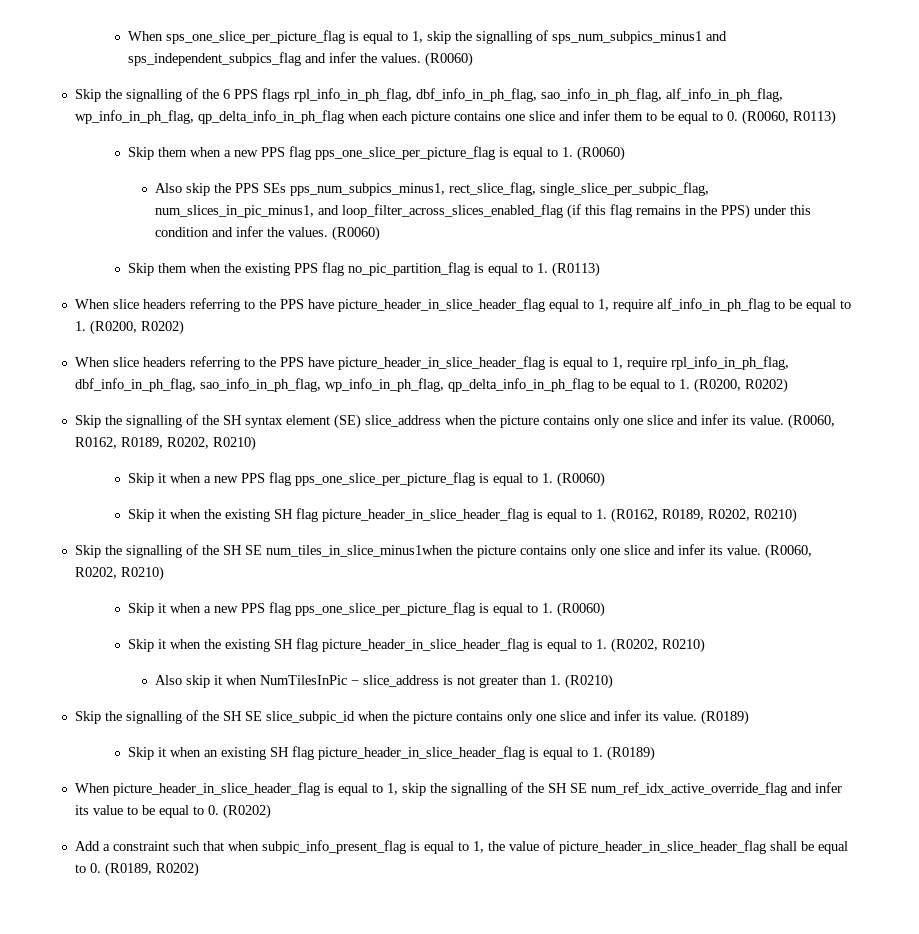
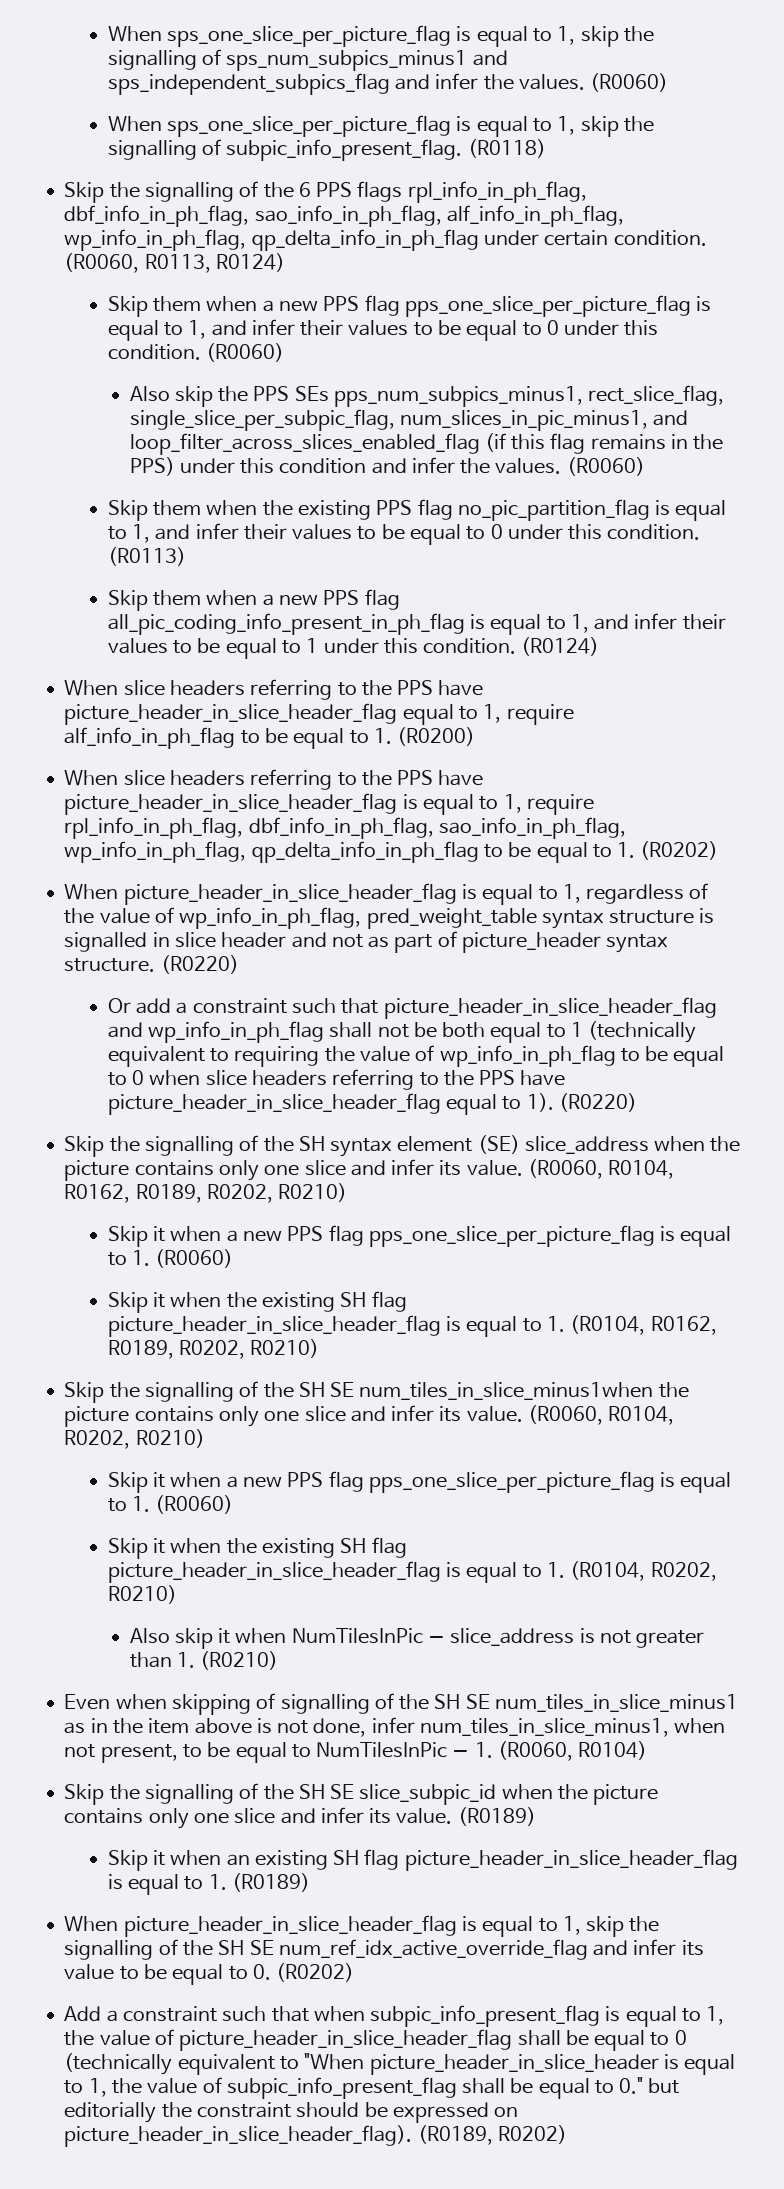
+ When sps_one_slice_per_picture_flag is equal to 1, skip the signalling of subpic_info_present_flag. (R0118)
- Skip the signalling of the 6 PPS flags rpl_info_in_ph_flag, dbf_info_in_ph_flag, sao_info_in_ph_flag, alf_info_in_ph_flag, wp_info_in_ph_flag, qp_delta_info_in_ph_flag when each picture contains one slice and infer them to be equal to 0. (R0060, R0113)
+ Skip the signalling of the 6 PPS flags rpl_info_in_ph_flag, dbf_info_in_ph_flag, sao_info_in_ph_flag, alf_info_in_ph_flag, wp_info_in_ph_flag, qp_delta_info_in_ph_flag under certain condition. (R0060, R0113, R0124)
- Skip them when a new PPS flag pps_one_slice_per_picture_flag is equal to 1. (R0060)
+ Skip them when a new PPS flag pps_one_slice_per_picture_flag is equal to 1, and infer their values to be equal to 0 under this condition. (R0060)
- Skip them when the existing PPS flag no_pic_partition_flag is equal to 1. (R0113)
+ Skip them when the existing PPS flag no_pic_partition_flag is equal to 1, and infer their values to be equal to 0 under this condition. (R0113)
+ Skip them when a new PPS flag all_pic_coding_info_present_in_ph_flag is equal to 1, and infer their values to be equal to 1 under this condition. (R0124)
- When slice headers referring to the PPS have picture_header_in_slice_header_flag equal to 1, require alf_info_in_ph_flag to be equal to 1. (R0200, R0202)
+ When slice headers referring to the PPS have picture_header_in_slice_header_flag equal to 1, require alf_info_in_ph_flag to be equal to 1. (R0200)
- When slice headers referring to the PPS have picture_header_in_slice_header_flag is equal to 1, require rpl_info_in_ph_flag, dbf_info_in_ph_flag, sao_info_in_ph_flag, wp_info_in_ph_flag, qp_delta_info_in_ph_flag to be equal to 1. (R0200, R0202)
+ When slice headers referring to the PPS have picture_header_in_slice_header_flag is equal to 1, require rpl_info_in_ph_flag, dbf_info_in_ph_flag, sao_info_in_ph_flag, wp_info_in_ph_flag, qp_delta_info_in_ph_flag to be equal to 1. (R0202)
+ When picture_header_in_slice_header_flag is equal to 1, regardless of the value of wp_info_in_ph_flag, pred_weight_table syntax structure is signalled in slice header and not as part of picture_header syntax structure. (R0220)
+ Or add a constraint such that picture_header_in_slice_header_flag and wp_info_in_ph_flag shall not be both equal to 1 (technically equivalent to requiring the value of wp_info_in_ph_flag to be equal to 0 when slice headers referring to the PPS have picture_header_in_slice_header_flag equal to 1). (R0220)
- (R0060, R0162, R0189, R0202, R0210)
+ (R0060, R0104, R0162, R0189, R0202, R0210)
- Skip it when the existing SH flag picture_header_in_slice_header_flag is equal to 1. (R0162, R0189, R0202, R0210)
+ Skip it when the existing SH flag picture_header_in_slice_header_flag is equal to 1. (R0104, R0162, R0189, R0202, R0210)
- (R0060, R0202, R0210)
+ (R0060, R0104, R0202, R0210)
- Skip it when the existing SH flag picture_header_in_slice_header_flag is equal to 1. (R0202, R0210)
+ Skip it when the existing SH flag picture_header_in_slice_header_flag is equal to 1. (R0104, R0202, R0210)
+ Even when skipping of signalling of the SH SE num_tiles_in_slice_minus1 as in the item above is not done, infer num_tiles_in_slice_minus1, when not present, to be equal to NumTilesInPic − 1. (R0060, R0104)
- Add a constraint such that when subpic_info_present_flag is equal to 1, the value of picture_header_in_slice_header_flag shall be equal to 0. (R0189, R0202)
+ Add a constraint such that when subpic_info_present_flag is equal to 1, the value of picture_header_in_slice_header_flag shall be equal to 0 (technically equivalent to "When picture_header_in_slice_header is equal to 1, the value of subpic_info_present_flag shall be equal to 0." but editorially the constraint should be expressed on picture_header_in_slice_header_flag). (R0189, R0202)

